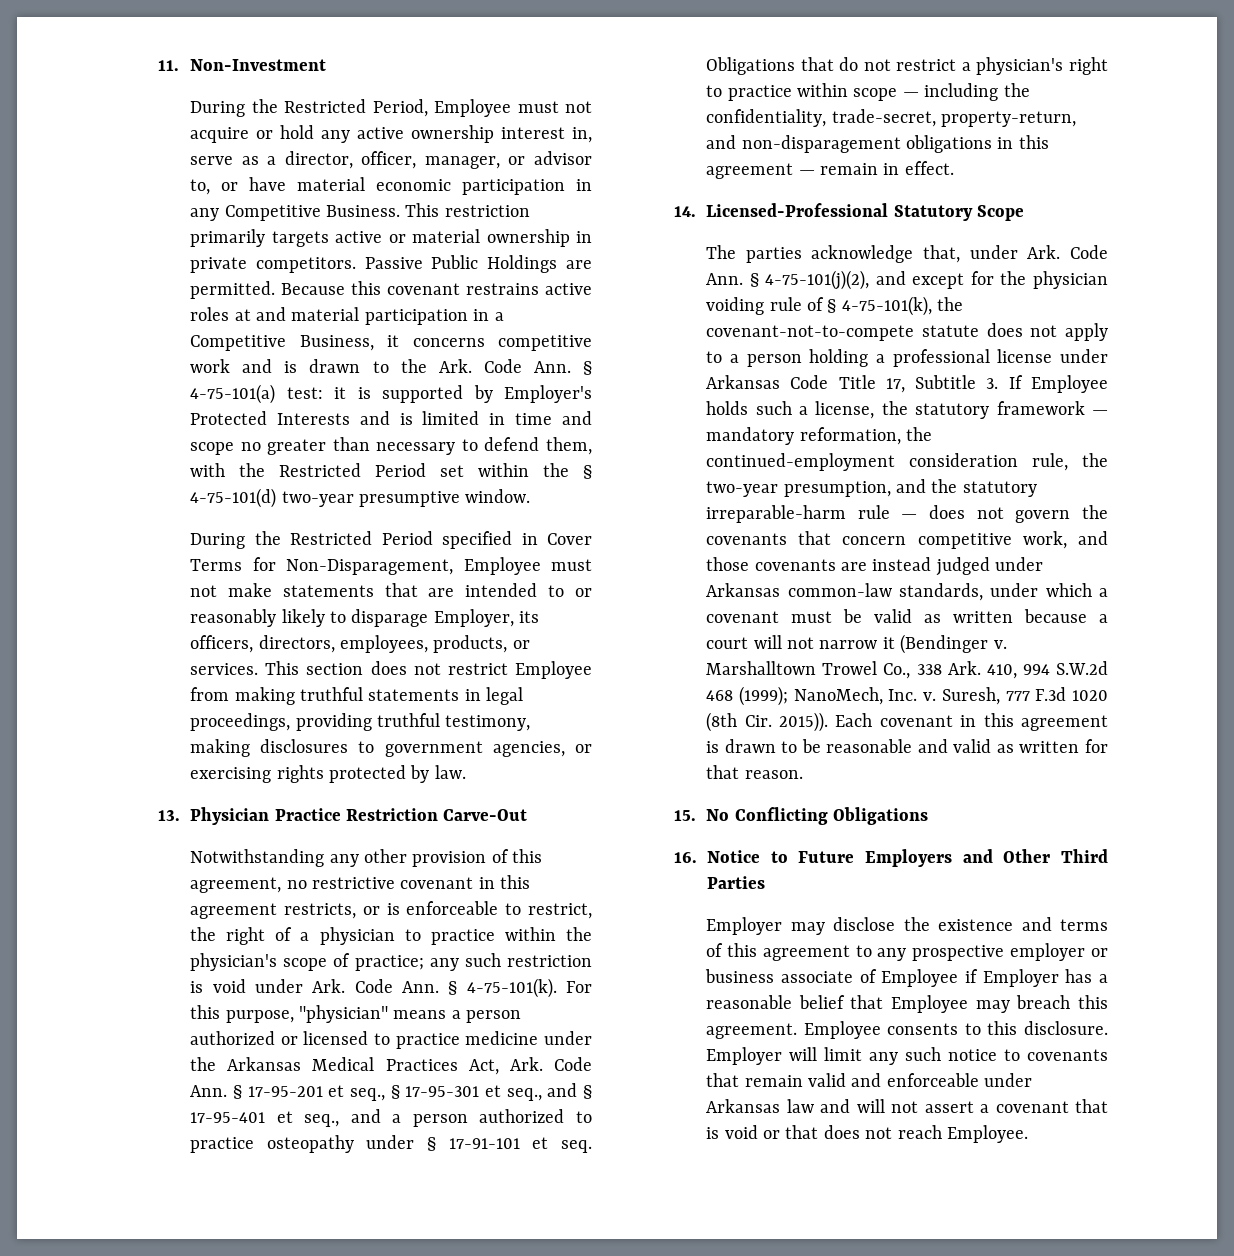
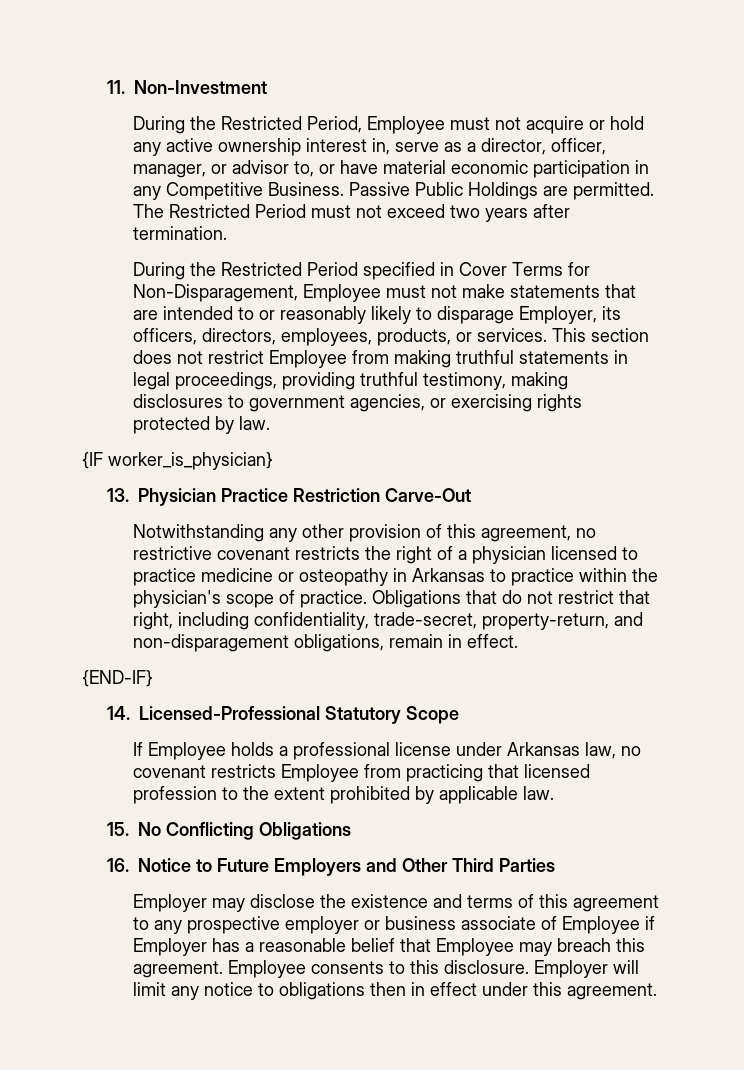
- This restriction primarily targets active or material ownership in private competitors.
- Because this covenant restrains active roles at and material participation in a Competitive Business, it concerns competitive work and is drawn to the Ark. Code Ann. § 4-75-101(a) test: it is supported by Employer's Protected Interests and is limited in time and scope no greater than necessary to defend them, with the Restricted Period set within the § 4-75-101(d) two-year presumptive window.
+ The Restricted Period must not exceed two years after termination.
+ {IF worker_is_physician}
- Notwithstanding any other provision of this agreement, no restrictive covenant in this agreement restricts, or is enforceable to restrict, the right of a physician to practice within the physician's scope of practice; any such restriction is void under Ark. Code Ann. § 4-75-101(k). For this purpose, "physician" means a person authorized or licensed to practice medicine under the Arkansas Medical Practices Act, Ark. Code Ann. § 17-95-201 et seq., § 17-95-301 et seq., and § 17-95-401 et seq., and a person authorized to practice osteopathy under § 17-91-101 et seq.
+ Notwithstanding any other provision of this agreement, no restrictive covenant restricts the right of a physician licensed to practice medicine or osteopathy in Arkansas to practice within the physician's scope of practice.
- Obligations that do not restrict a physician's right to practice within scope — including the confidentiality, trade-secret, property-return, and non-disparagement obligations in this agreement — remain in effect.
+ Obligations that do not restrict that right, including confidentiality, trade-secret, property-return, and non-disparagement obligations, remain in effect.
+ {END-IF}
- The parties acknowledge that, under Ark. Code Ann. § 4-75-101(j)(2), and except for the physician voiding rule of § 4-75-101(k), the covenant-not-to-compete statute does not apply to a person holding a professional license under Arkansas Code Title 17, Subtitle 3. If Employee holds such a license, the statutory framework — mandatory reformation, the continued-employment consideration rule, the two-year presumption, and the statutory irreparable-harm rule — does not govern the covenants that concern competitive work, and those covenants are instead judged under Arkansas common-law standards, under which a covenant must be valid as written because a court will not narrow it (Bendinger v. Marshalltown Trowel Co., 338 Ark. 410, 994 S.W.2d 468 (1999); NanoMech, Inc. v. Suresh, 777 F.3d 1020 (8th Cir. 2015)). Each covenant in this agreement is drawn to be reasonable and valid as written for that reason.
+ If Employee holds a professional license under Arkansas law, no covenant restricts Employee from practicing that licensed profession to the extent prohibited by applicable law.
- Employer will limit any such notice to covenants that remain valid and enforceable under Arkansas law and will not assert a covenant that is void or that does not reach Employee.
+ Employer will limit any notice to obligations then in effect under this agreement.

